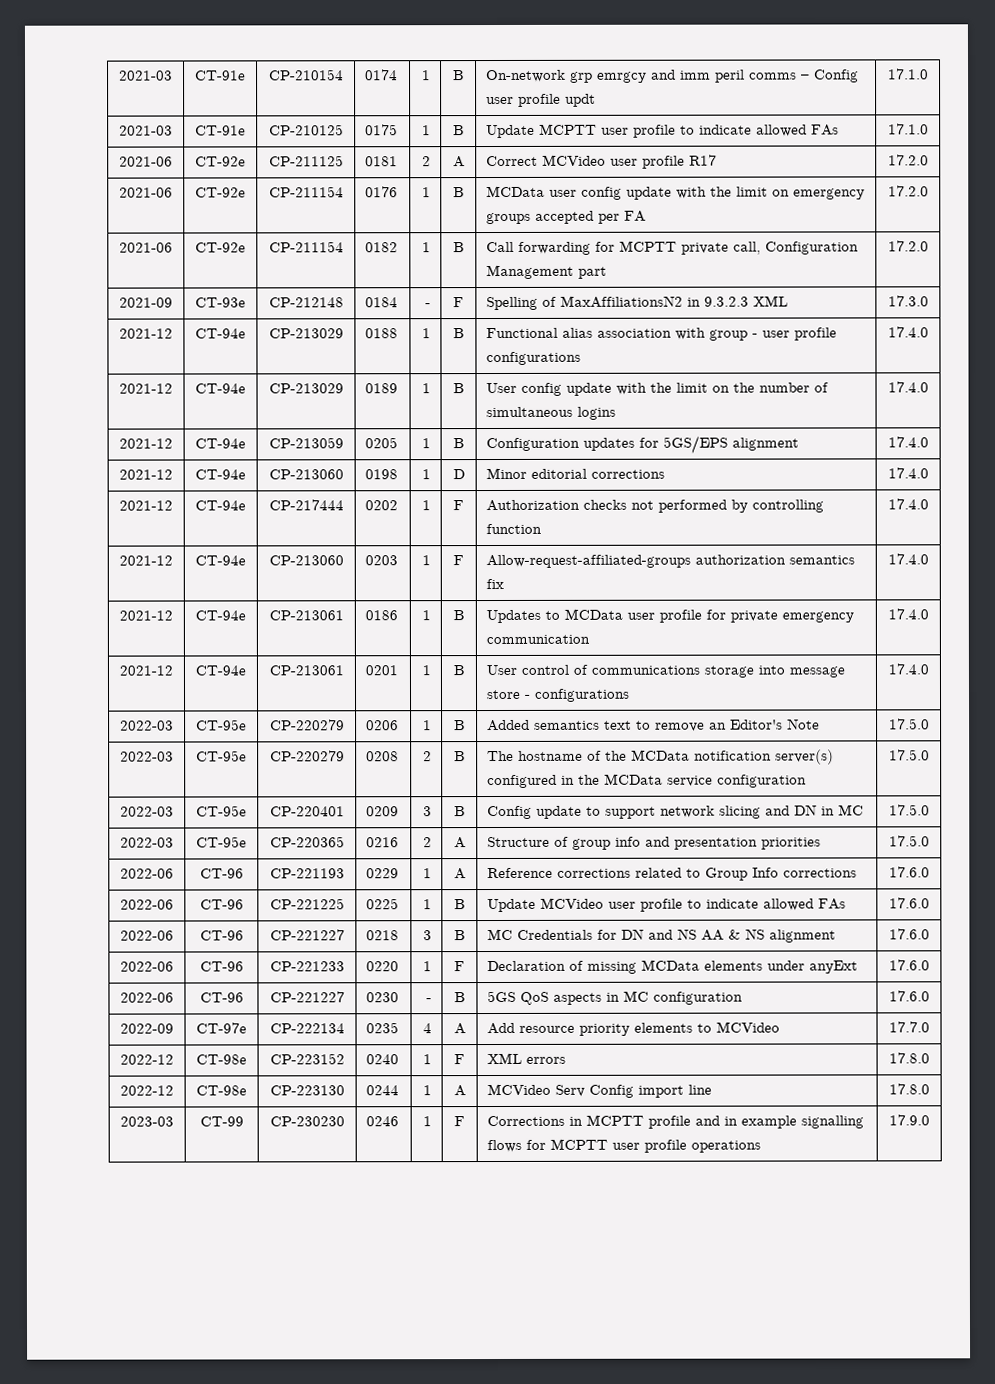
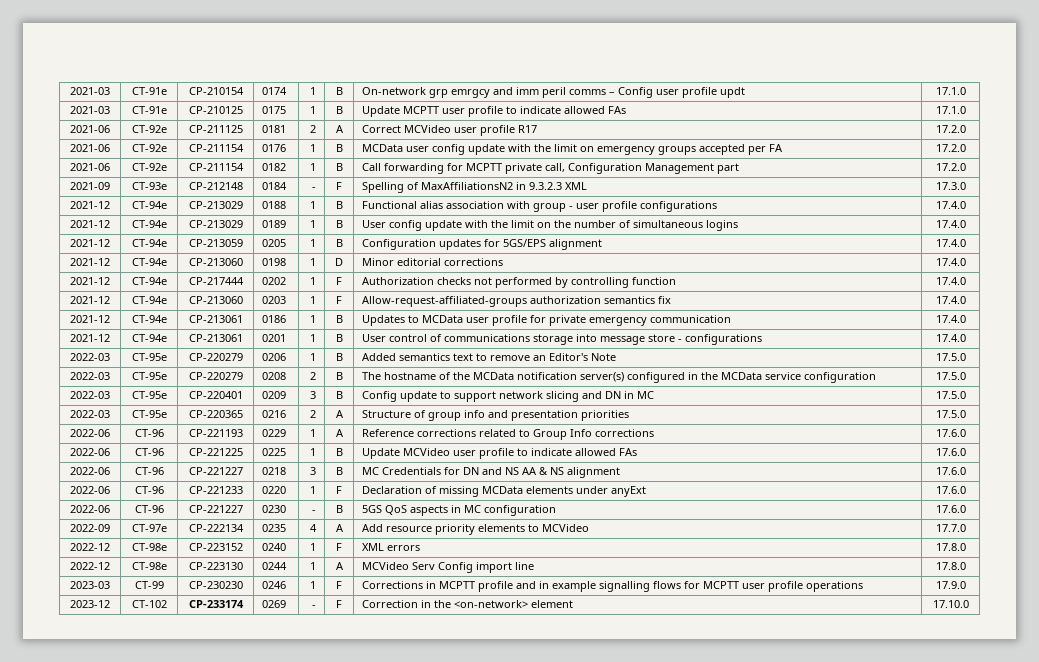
+ 2023-12 | CT-102 | CP-233174 | 0269 | - | F | Correction in the <on-network> element | 17.10.0

